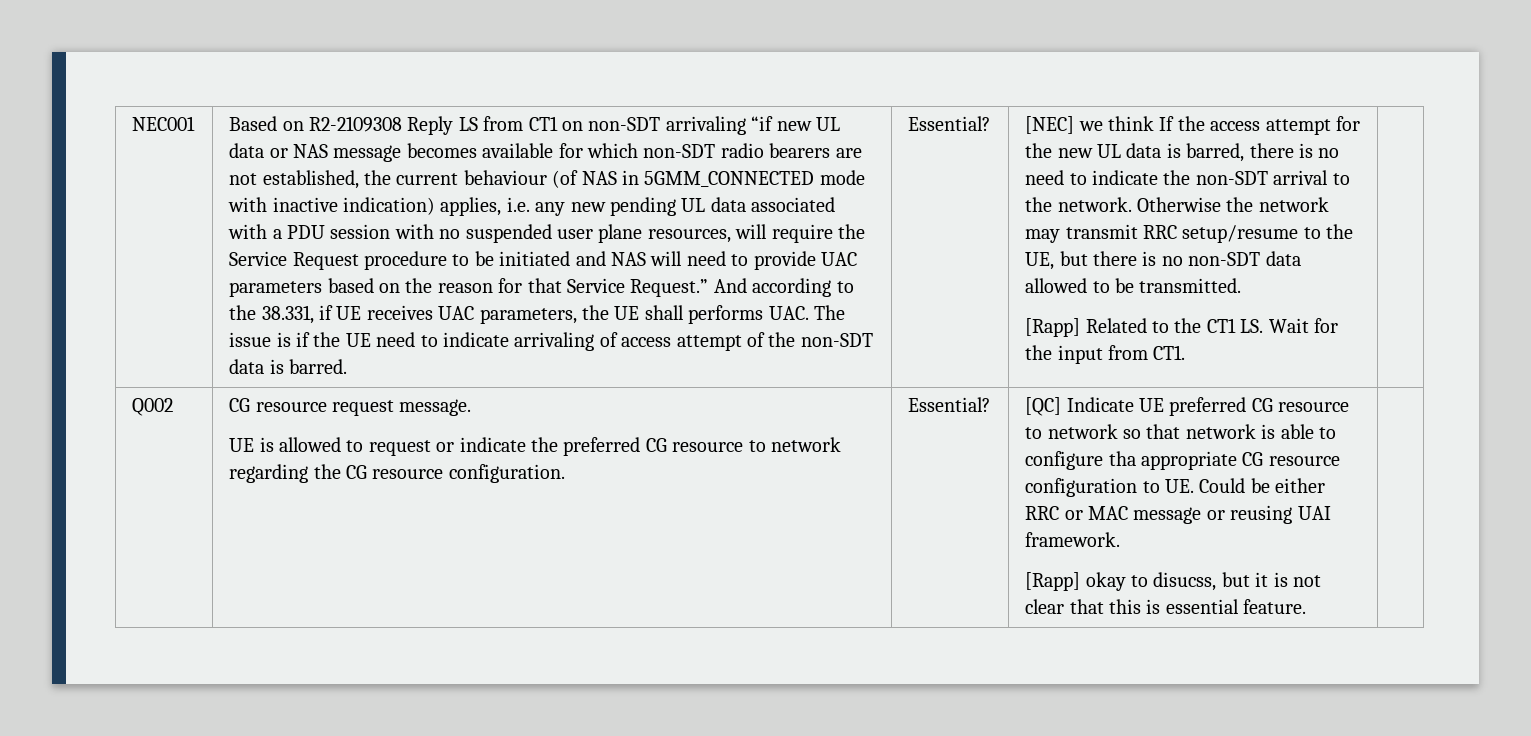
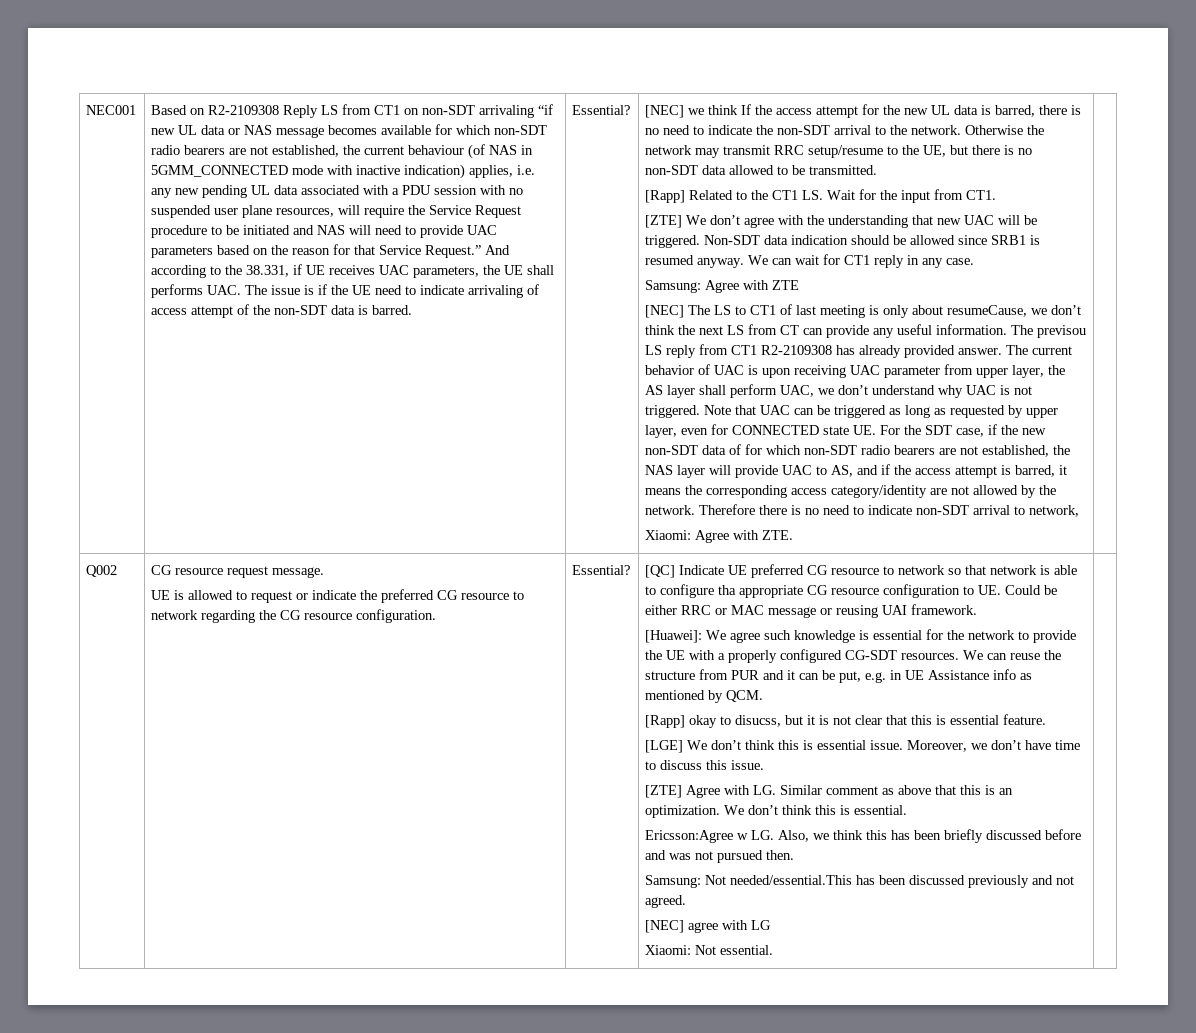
+ [ZTE] We don’t agree with the understanding that new UAC will be triggered. Non-SDT data indication should be allowed since SRB1 is resumed anyway. We can wait for CT1 reply in any case.
+ Samsung: Agree with ZTE
+ [NEC] The LS to CT1 of last meeting is only about resumeCause, we don’t think the next LS from CT can provide any useful information. The previsou LS reply from CT1 R2-2109308 has already provided answer. The current behavior of UAC is upon receiving UAC parameter from upper layer, the AS layer shall perform UAC, we don’t understand why UAC is not triggered. Note that UAC can be triggered as long as requested by upper layer, even for CONNECTED state UE. For the SDT case, if the new non-SDT data of for which non-SDT radio bearers are not established, the NAS layer will provide UAC to AS, and if the access attempt is barred, it means the corresponding access category/identity are not allowed by the network. Therefore there is no need to indicate non-SDT arrival to network,
+ Xiaomi: Agree with ZTE.
+ [Huawei]: We agree such knowledge is essential for the network to provide the UE with a properly configured CG-SDT resources. We can reuse the structure from PUR and it can be put, e.g. in UE Assistance info as mentioned by QCM.
+ [LGE] We don’t think this is essential issue. Moreover, we don’t have time to discuss this issue.
+ [ZTE] Agree with LG. Similar comment as above that this is an optimization. We don’t think this is essential.
+ Ericsson:Agree w LG. Also, we think this has been briefly discussed before and was not pursued then.
+ Samsung: Not needed/essential.This has been discussed previously and not agreed.
+ [NEC] agree with LG
+ Xiaomi: Not essential.

